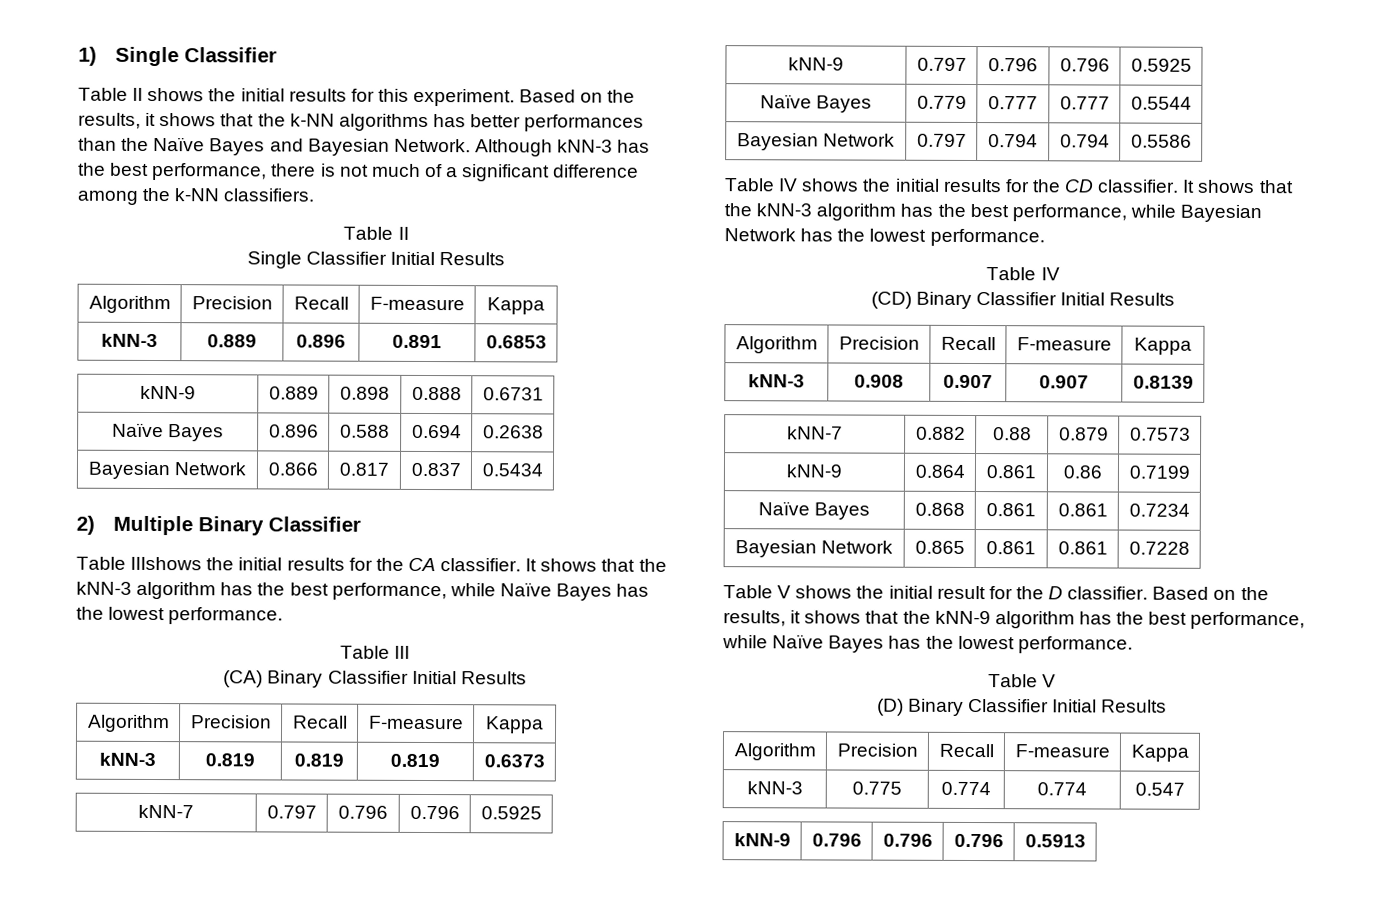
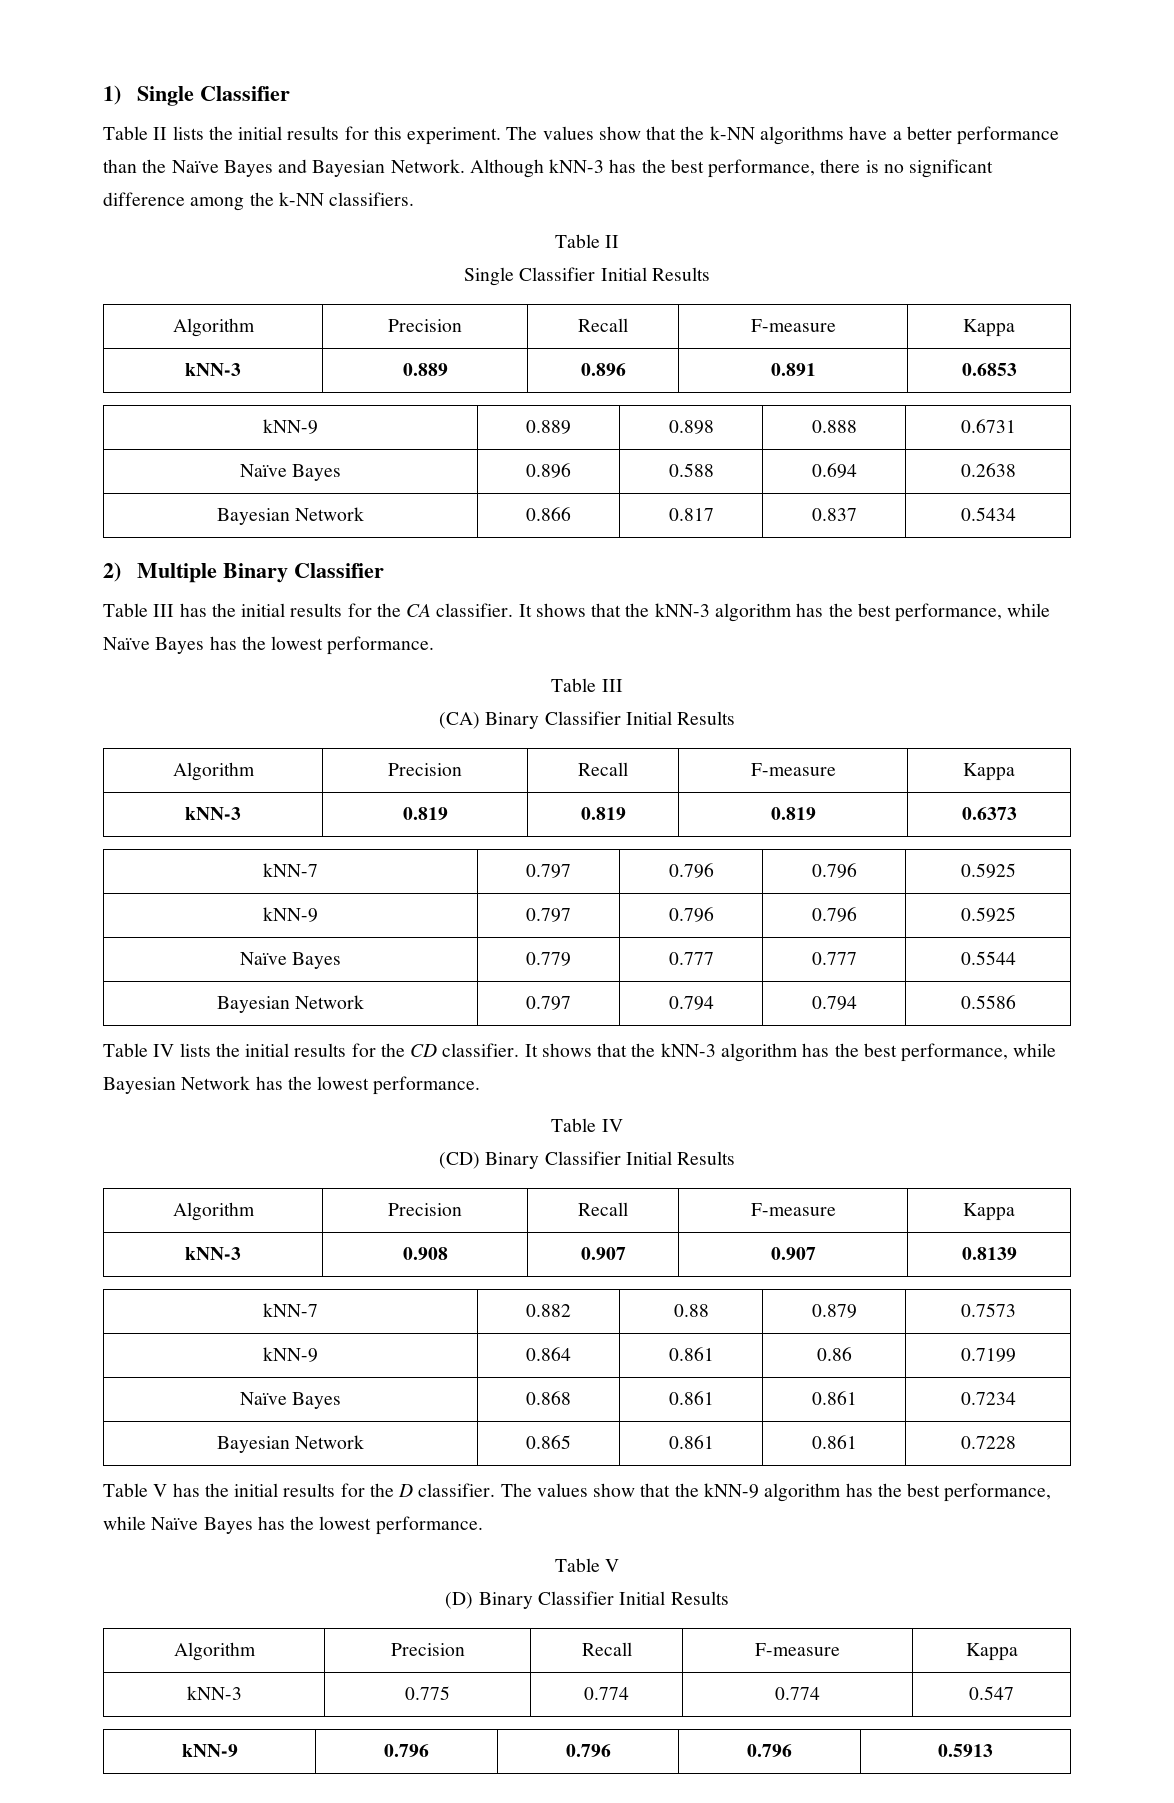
- Table II shows the initial results for this experiment.
+ Table II lists the initial results for this experiment.
- Based on the results, it shows that the k-NN algorithms has better performances than the Naïve Bayes and Bayesian Network.
+ The values show that the k-NN algorithms have a better performance than the Naïve Bayes and Bayesian Network.
- Although kNN-3 has the best performance, there is not much of a significant difference among the k-NN classifiers.
+ Although kNN-3 has the best performance, there is no significant difference among the k-NN classifiers.
- Table IIIshows the initial results for the CA classifier.
+ Table III has the initial results for the CA classifier.
- Table IV shows the initial results for the CD classifier.
+ Table IV lists the initial results for the CD classifier.
- Table V shows the initial result for the D classifier.
+ Table V has the initial results for the D classifier.
- Based on the results, it shows that the kNN-9 algorithm has the best performance, while Naïve Bayes has the lowest performance.
+ The values show that the kNN-9 algorithm has the best performance, while Naïve Bayes has the lowest performance.

